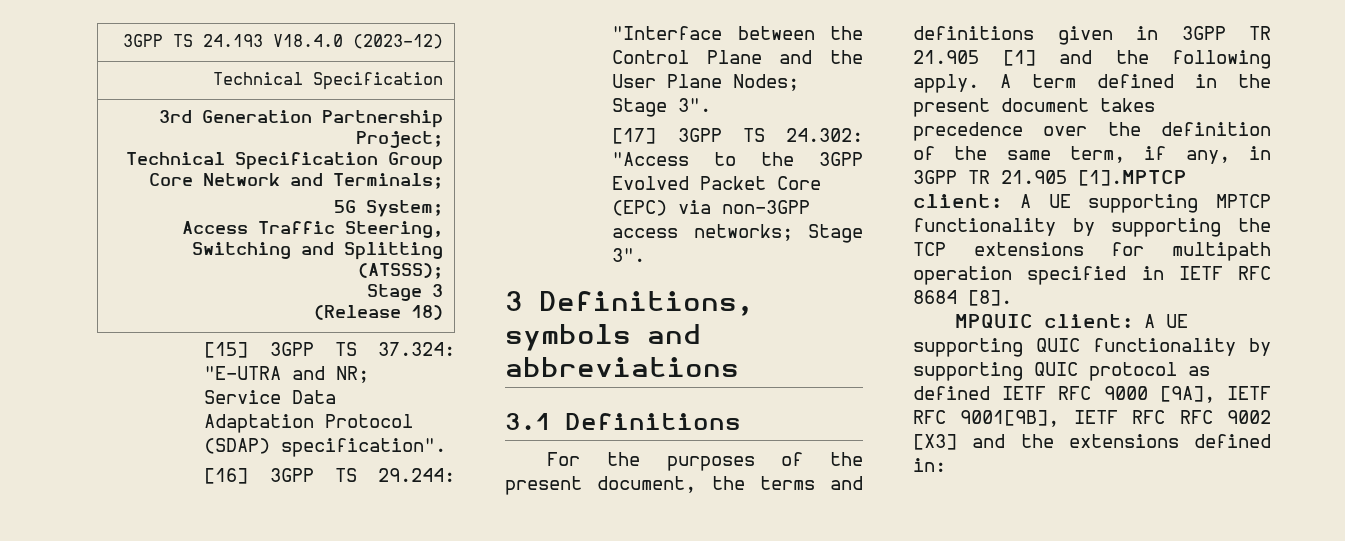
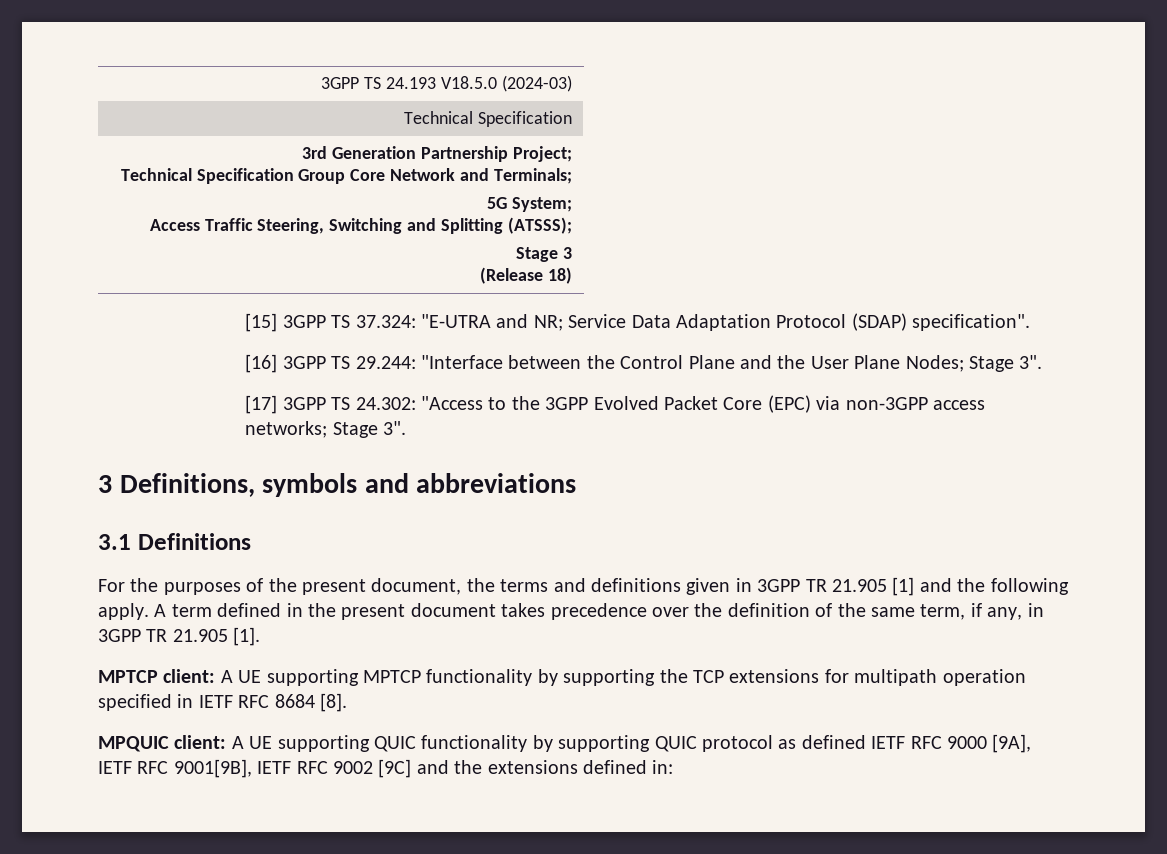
- 3GPP TS 24.193 V18.4.0 (2023-12)
+ 3GPP TS 24.193 V18.5.0 (2024-03)
- A term defined in the present document takes precedence over the definition of the same term, if any, in 3GPP TR 21.905 [1].MPTCP client: A UE supporting MPTCP functionality by supporting the TCP extensions for multipath operation specified in IETF RFC 8684 [8].
+ A term defined in the present document takes precedence over the definition of the same term, if any, in 3GPP TR 21.905 [1].
+ MPTCP client: A UE supporting MPTCP functionality by supporting the TCP extensions for multipath operation specified in IETF RFC 8684 [8].
- MPQUIC client: A UE supporting QUIC functionality by supporting QUIC protocol as defined IETF RFC 9000 [9A], IETF RFC 9001[9B], IETF RFC RFC 9002 [X3] and the extensions defined in:
+ MPQUIC client: A UE supporting QUIC functionality by supporting QUIC protocol as defined IETF RFC 9000 [9A], IETF RFC 9001[9B], IETF RFC 9002 [9C] and the extensions defined in:

